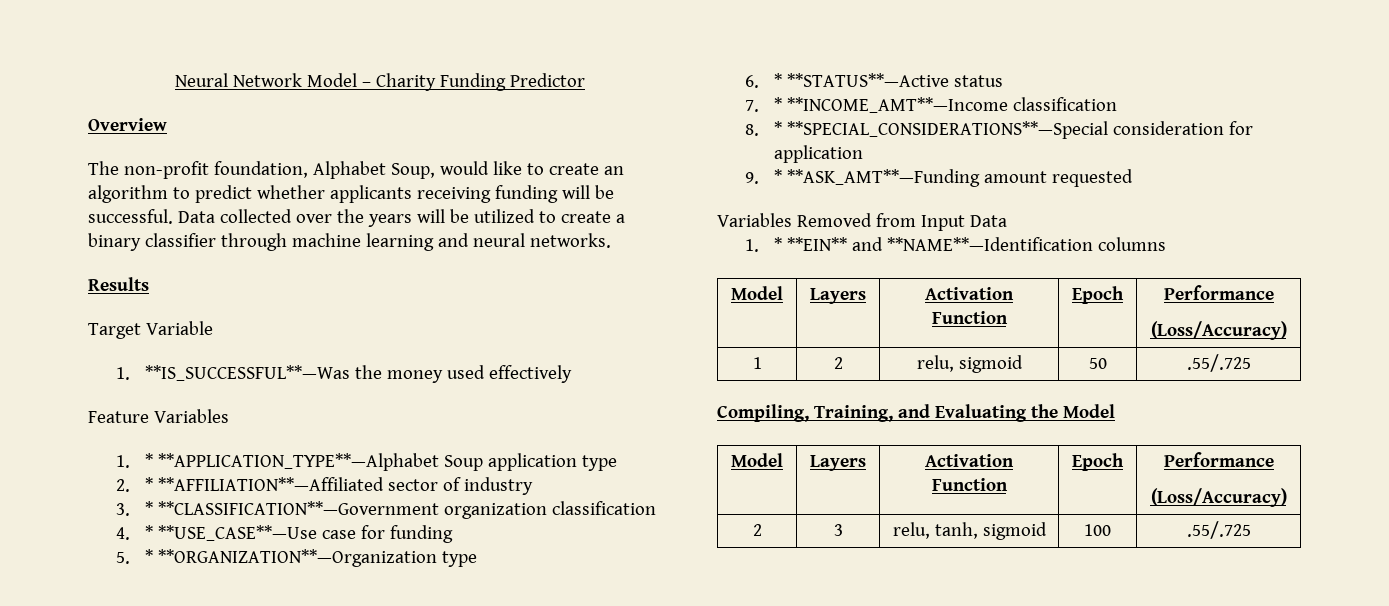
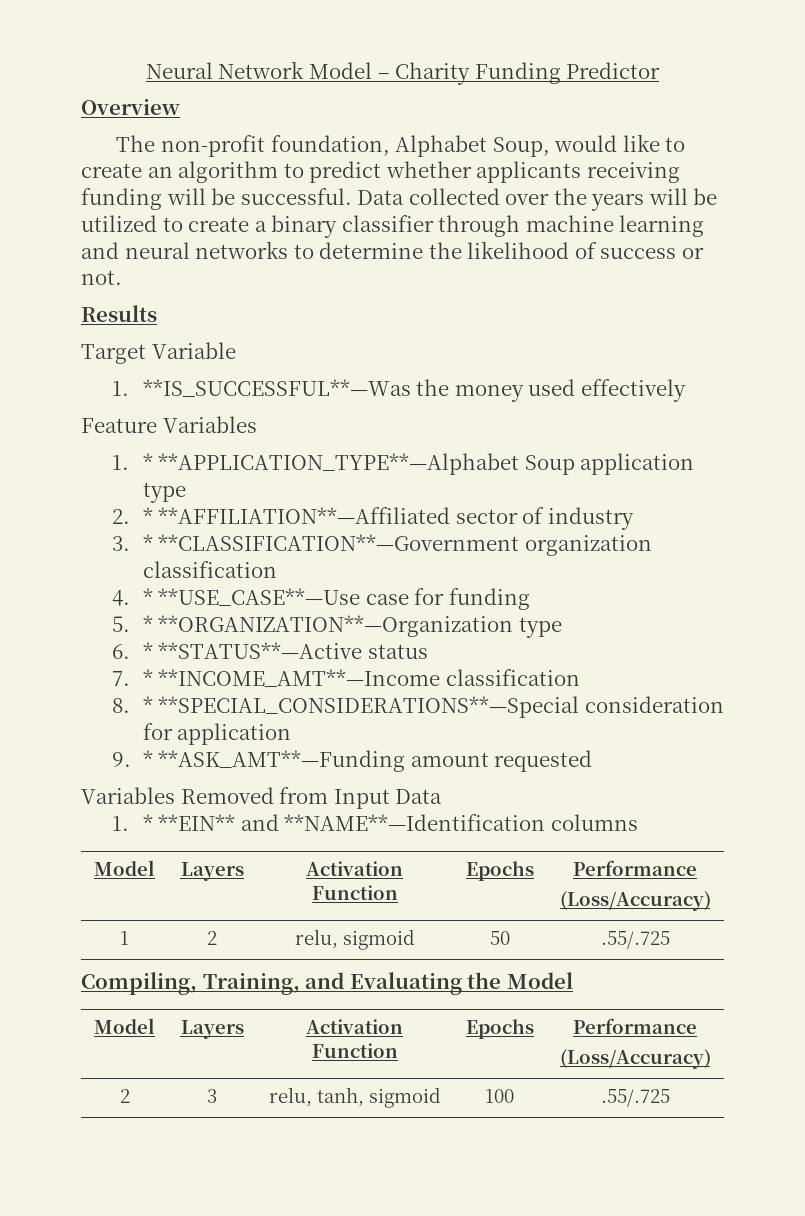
- Data collected over the years will be utilized to create a binary classifier through machine learning and neural networks.
+ Data collected over the years will be utilized to create a binary classifier through machine learning and neural networks to determine the likelihood of success or not.
  1. * **EIN** and **NAME**—Identification columns
- Model | Layers | Activation Function | Epoch | Performance
+ Model | Layers | Activation Function | Epochs | Performance
  Compiling, Training, and Evaluating the Model
- Model | Layers | Activation Function | Epoch | Performance
+ Model | Layers | Activation Function | Epochs | Performance

